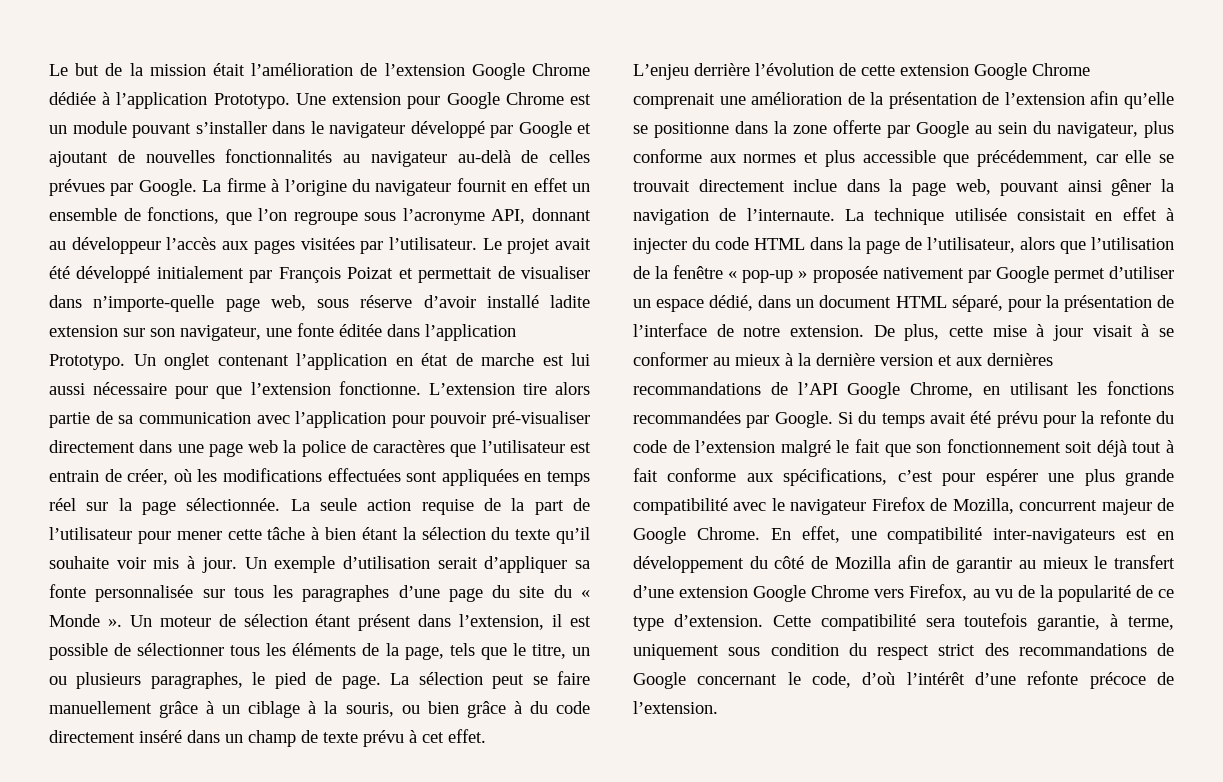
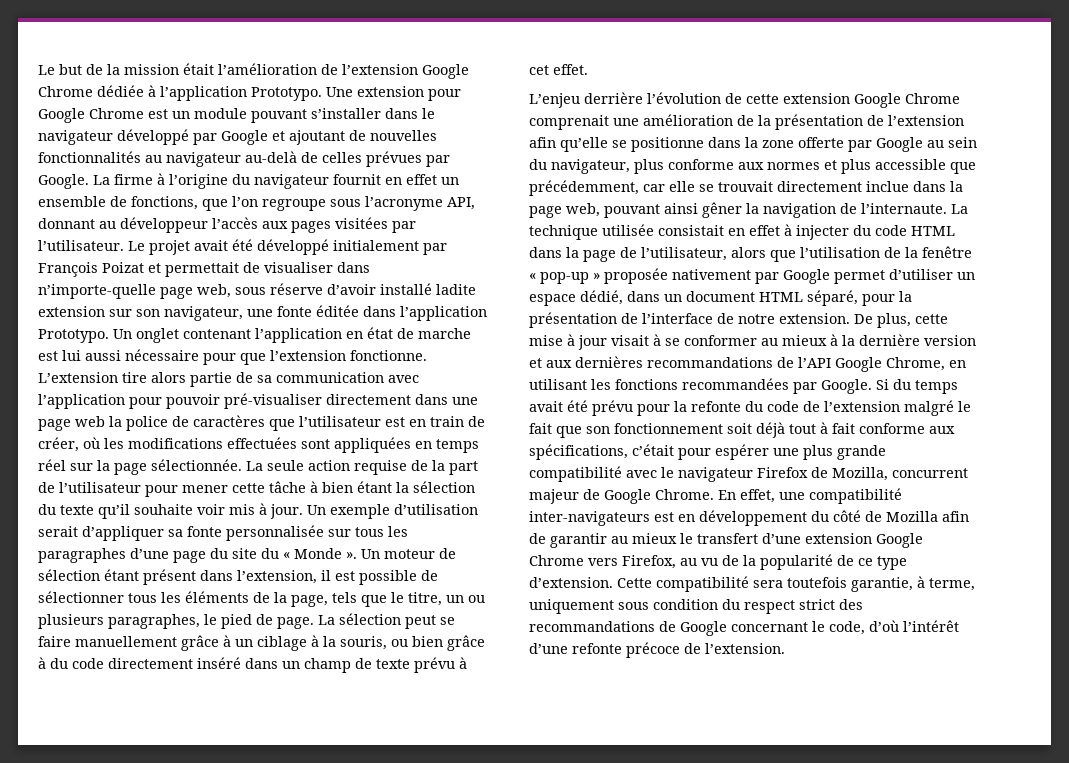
- L’extension tire alors partie de sa communication avec l’application pour pouvoir pré-visualiser directement dans une page web la police de caractères que l’utilisateur est entrain de créer, où les modifications effectuées sont appliquées en temps réel sur la page sélectionnée.
+ L’extension tire alors partie de sa communication avec l’application pour pouvoir pré-visualiser directement dans une page web la police de caractères que l’utilisateur est en train de créer, où les modifications effectuées sont appliquées en temps réel sur la page sélectionnée.
- Si du temps avait été prévu pour la refonte du code de l’extension malgré le fait que son fonctionnement soit déjà tout à fait conforme aux spécifications, c’est pour espérer une plus grande compatibilité avec le navigateur Firefox de Mozilla, concurrent majeur de Google Chrome.
+ Si du temps avait été prévu pour la refonte du code de l’extension malgré le fait que son fonctionnement soit déjà tout à fait conforme aux spécifications, c’était pour espérer une plus grande compatibilité avec le navigateur Firefox de Mozilla, concurrent majeur de Google Chrome.

